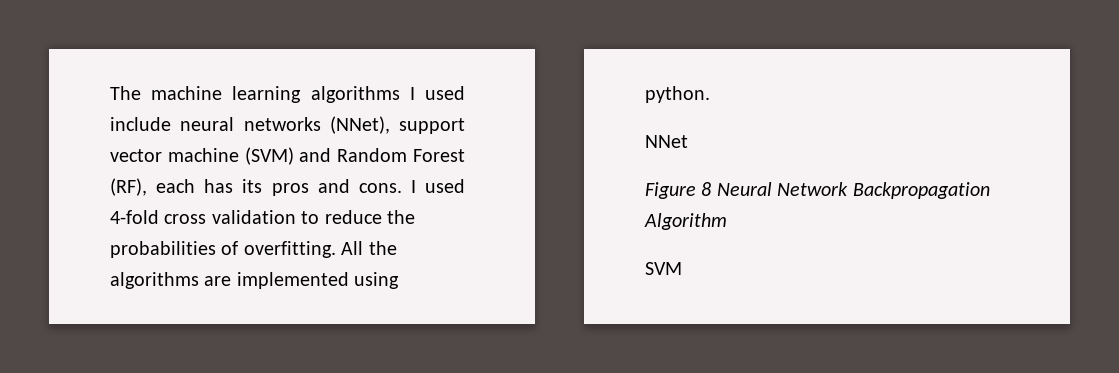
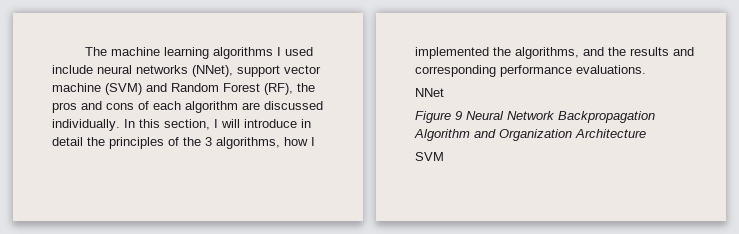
- The machine learning algorithms I used include neural networks (NNet), support vector machine (SVM) and Random Forest (RF), each has its pros and cons. I used 4-fold cross validation to reduce the probabilities of overfitting. All the algorithms are implemented using python.
+ The machine learning algorithms I used include neural networks (NNet), support vector machine (SVM) and Random Forest (RF), the pros and cons of each algorithm are discussed individually. In this section, I will introduce in detail the principles of the 3 algorithms, how I implemented the algorithms, and the results and corresponding performance evaluations.
- Figure 8 Neural Network Backpropagation Algorithm
+ Figure 9 Neural Network Backpropagation Algorithm and Organization Architecture

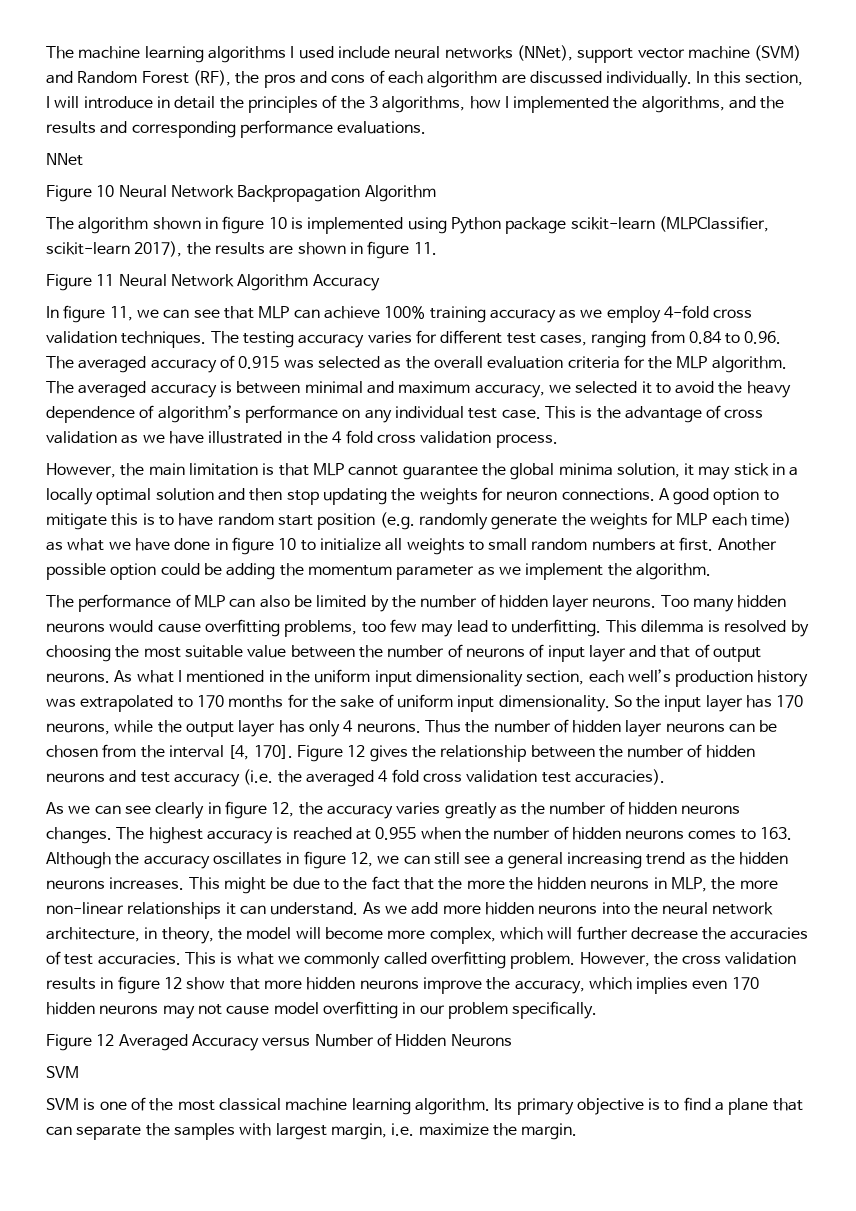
- Figure 9 Neural Network Backpropagation Algorithm and Organization Architecture
+ Figure 10 Neural Network Backpropagation Algorithm
+ The algorithm shown in figure 10 is implemented using Python package scikit-learn (MLPClassifier, scikit-learn 2017), the results are shown in figure 11.
+ Figure 11 Neural Network Algorithm Accuracy
+ In figure 11, we can see that MLP can achieve 100% training accuracy as we employ 4-fold cross validation techniques. The testing accuracy varies for different test cases, ranging from 0.84 to 0.96. The averaged accuracy of 0.915 was selected as the overall evaluation criteria for the MLP algorithm. The averaged accuracy is between minimal and maximum accuracy, we selected it to avoid the heavy dependence of algorithm’s performance on any individual test case. This is the advantage of cross validation as we have illustrated in the 4 fold cross validation process.
+ However, the main limitation is that MLP cannot guarantee the global minima solution, it may stick in a locally optimal solution and then stop updating the weights for neuron connections. A good option to mitigate this is to have random start position (e.g. randomly generate the weights for MLP each time) as what we have done in figure 10 to initialize all weights to small random numbers at first. Another possible option could be adding the momentum parameter as we implement the algorithm.
+ The performance of MLP can also be limited by the number of hidden layer neurons. Too many hidden neurons would cause overfitting problems, too few may lead to underfitting. This dilemma is resolved by choosing the most suitable value between the number of neurons of input layer and that of output neurons. As what I mentioned in the uniform input dimensionality section, each well’s production history was extrapolated to 170 months for the sake of uniform input dimensionality. So the input layer has 170 neurons, while the output layer has only 4 neurons. Thus the number of hidden layer neurons can be chosen from the interval [4, 170]. Figure 12 gives the relationship between the number of hidden neurons and test accuracy (i.e. the averaged 4 fold cross validation test accuracies).
+ As we can see clearly in figure 12, the accuracy varies greatly as the number of hidden neurons changes. The highest accuracy is reached at 0.955 when the number of hidden neurons comes to 163. Although the accuracy oscillates in figure 12, we can still see a general increasing trend as the hidden neurons increases. This might be due to the fact that the more the hidden neurons in MLP, the more non-linear relationships it can understand. As we add more hidden neurons into the neural network architecture, in theory, the model will become more complex, which will further decrease the accuracies of test accuracies. This is what we commonly called overfitting problem. However, the cross validation results in figure 12 show that more hidden neurons improve the accuracy, which implies even 170 hidden neurons may not cause model overfitting in our problem specifically.
+ Figure 12 Averaged Accuracy versus Number of Hidden Neurons
  SVM
+ SVM is one of the most classical machine learning algorithm. Its primary objective is to find a plane that can separate the samples with largest margin, i.e. maximize the margin.

